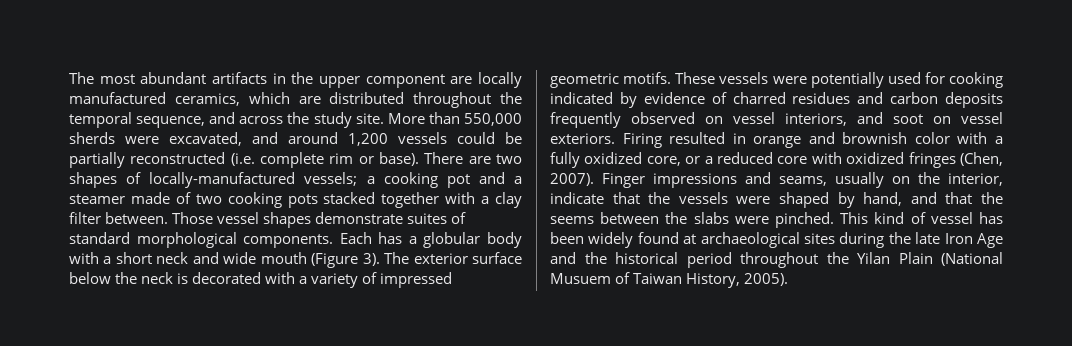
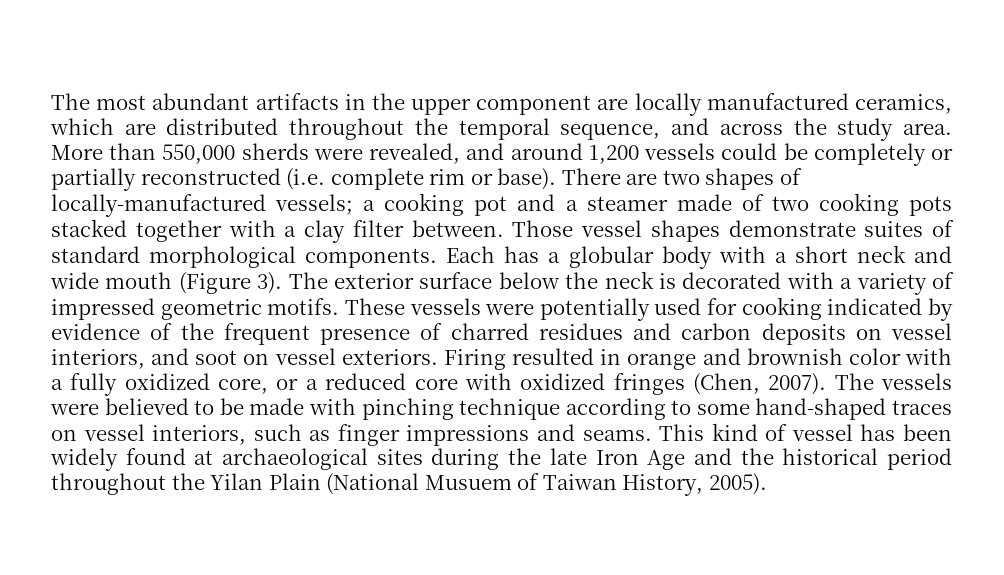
- The most abundant artifacts in the upper component are locally manufactured ceramics, which are distributed throughout the temporal sequence, and across the study site.
+ The most abundant artifacts in the upper component are locally manufactured ceramics, which are distributed throughout the temporal sequence, and across the study area.
- More than 550,000 sherds were excavated, and around 1,200 vessels could be partially reconstructed (i.e. complete rim or base).
+ More than 550,000 sherds were revealed, and around 1,200 vessels could be completely or partially reconstructed (i.e. complete rim or base).
- These vessels were potentially used for cooking indicated by evidence of charred residues and carbon deposits frequently observed on vessel interiors, and soot on vessel exteriors.
+ These vessels were potentially used for cooking indicated by evidence of the frequent presence of charred residues and carbon deposits on vessel interiors, and soot on vessel exteriors.
- Finger impressions and seams, usually on the interior, indicate that the vessels were shaped by hand, and that the seems between the slabs were pinched.
+ The vessels were believed to be made with pinching technique according to some hand-shaped traces on vessel interiors, such as finger impressions and seams.

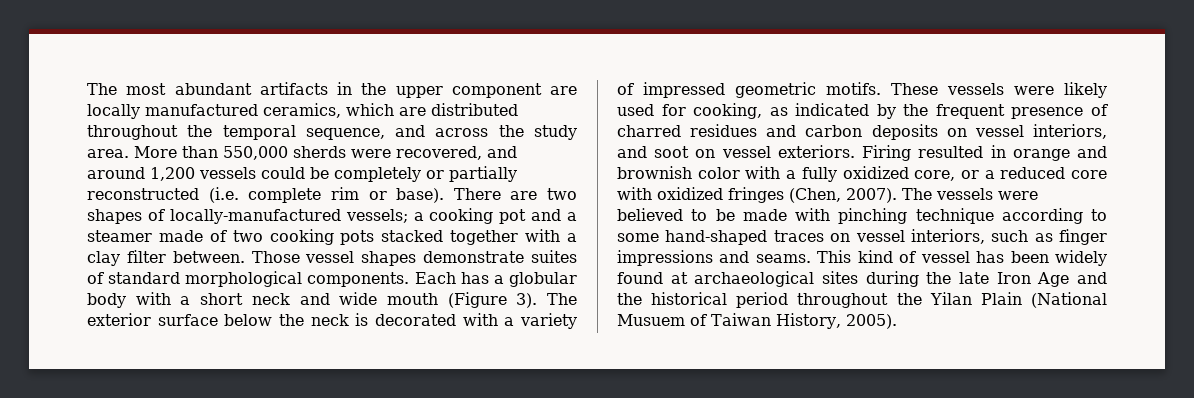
- More than 550,000 sherds were revealed, and around 1,200 vessels could be completely or partially reconstructed (i.e. complete rim or base).
+ More than 550,000 sherds were recovered, and around 1,200 vessels could be completely or partially reconstructed (i.e. complete rim or base).
- These vessels were potentially used for cooking indicated by evidence of the frequent presence of charred residues and carbon deposits on vessel interiors, and soot on vessel exteriors.
+ These vessels were likely used for cooking, as indicated by the frequent presence of charred residues and carbon deposits on vessel interiors, and soot on vessel exteriors.

